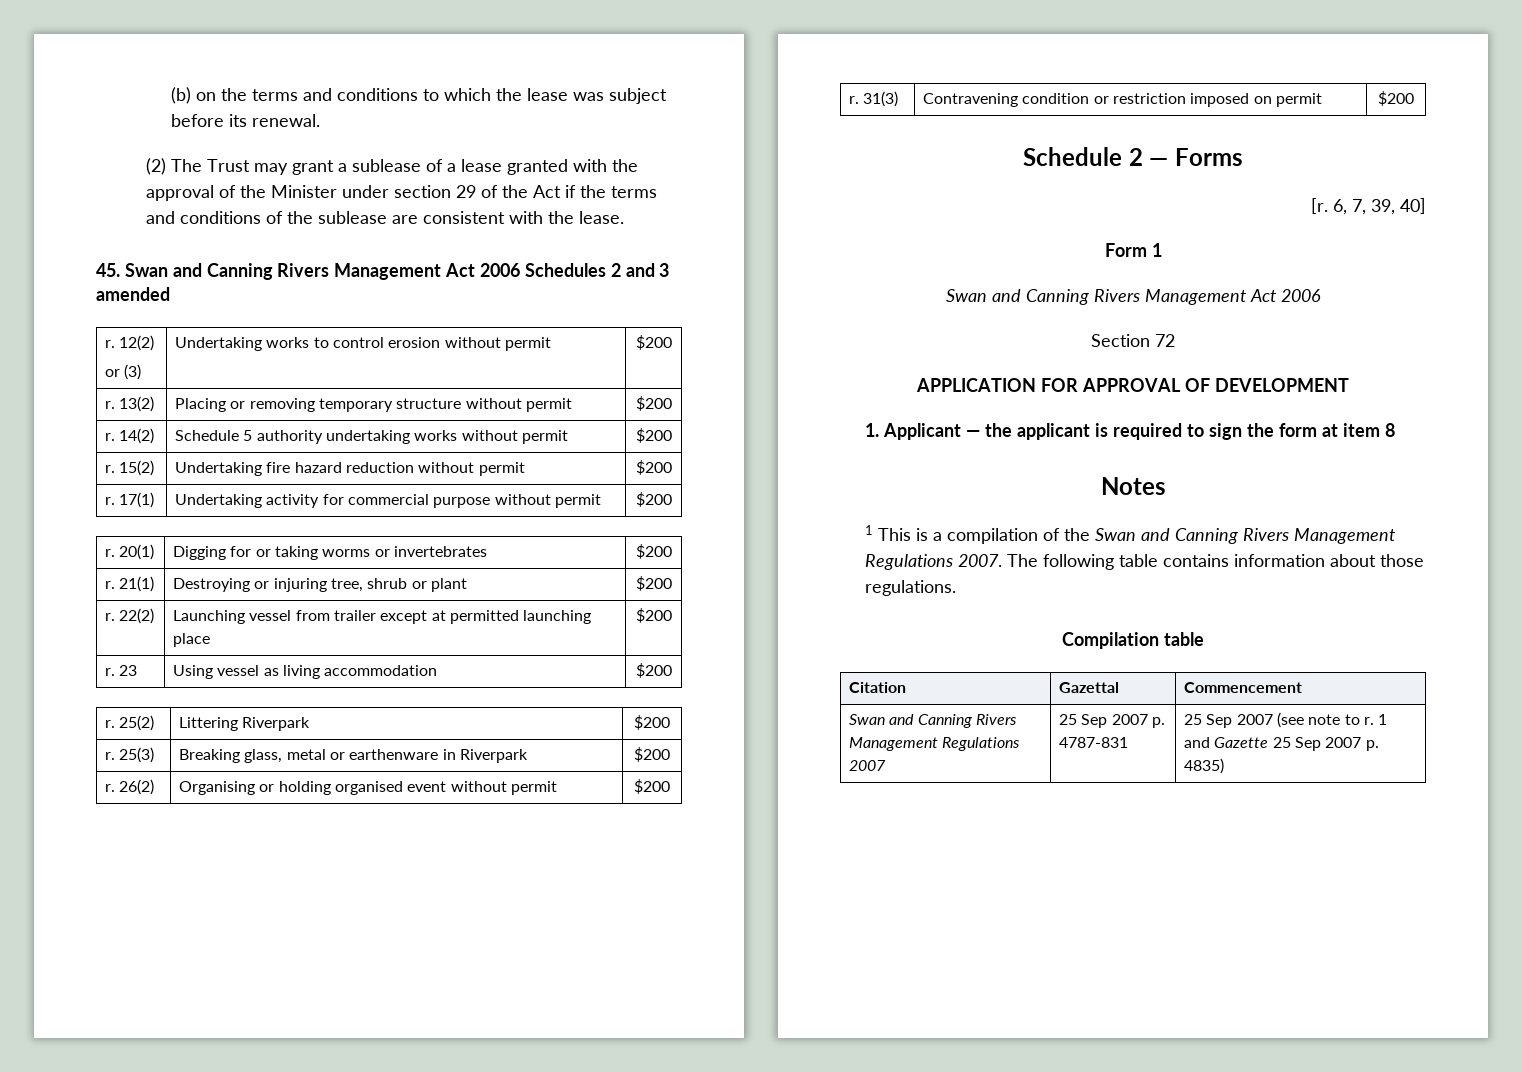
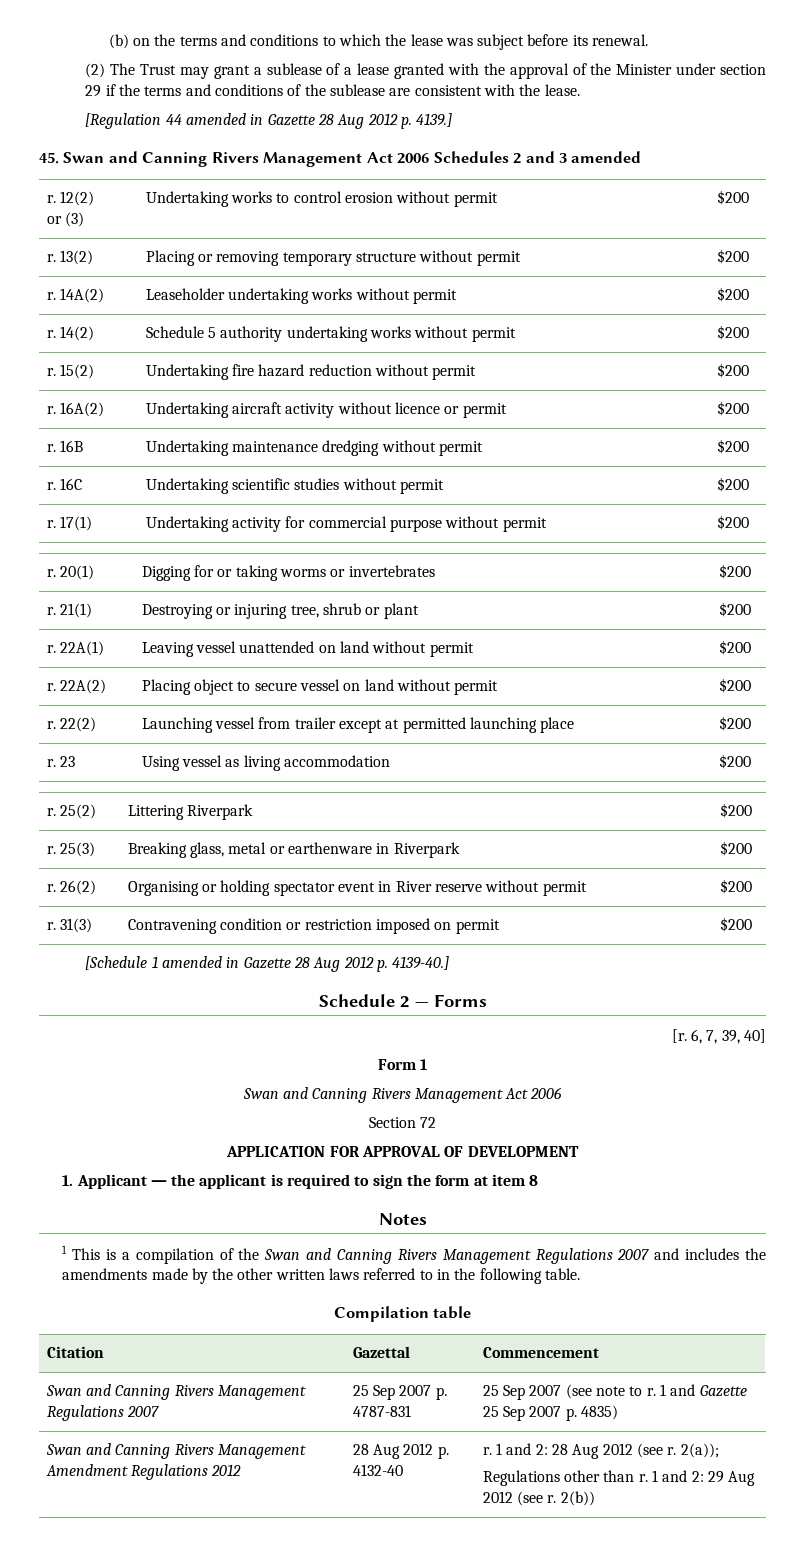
- (2) The Trust may grant a sublease of a lease granted with the approval of the Minister under section 29 of the Act if the terms and conditions of the sublease are consistent with the lease.
+ (2) The Trust may grant a sublease of a lease granted with the approval of the Minister under section 29 if the terms and conditions of the sublease are consistent with the lease.
+ [Regulation 44 amended in Gazette 28 Aug 2012 p. 4139.]
+ r. 14A(2) | Leaseholder undertaking works without permit | $200
+ r. 16A(2) | Undertaking aircraft activity without licence or permit | $200
+ r. 16B | Undertaking maintenance dredging without permit | $200
+ r. 16C | Undertaking scientific studies without permit | $200
+ r. 22A(1) | Leaving vessel unattended on land without permit | $200
+ r. 22A(2) | Placing object to secure vessel on land without permit | $200
- r. 26(2) | Organising or holding organised event without permit | $200
+ r. 26(2) | Organising or holding spectator event in River reserve without permit | $200
+ [Schedule 1 amended in Gazette 28 Aug 2012 p. 4139-40.]
- 1 This is a compilation of the Swan and Canning Rivers Management Regulations 2007. The following table contains information about those regulations.
+ 1 This is a compilation of the Swan and Canning Rivers Management Regulations 2007 and includes the amendments made by the other written laws referred to in the following table.
+ Swan and Canning Rivers Management Amendment Regulations 2012 | 28 Aug 2012 p. 4132-40 | r. 1 and 2: 28 Aug 2012 (see r. 2(a));
+ Regulations other than r. 1 and 2: 29 Aug 2012 (see r. 2(b))

